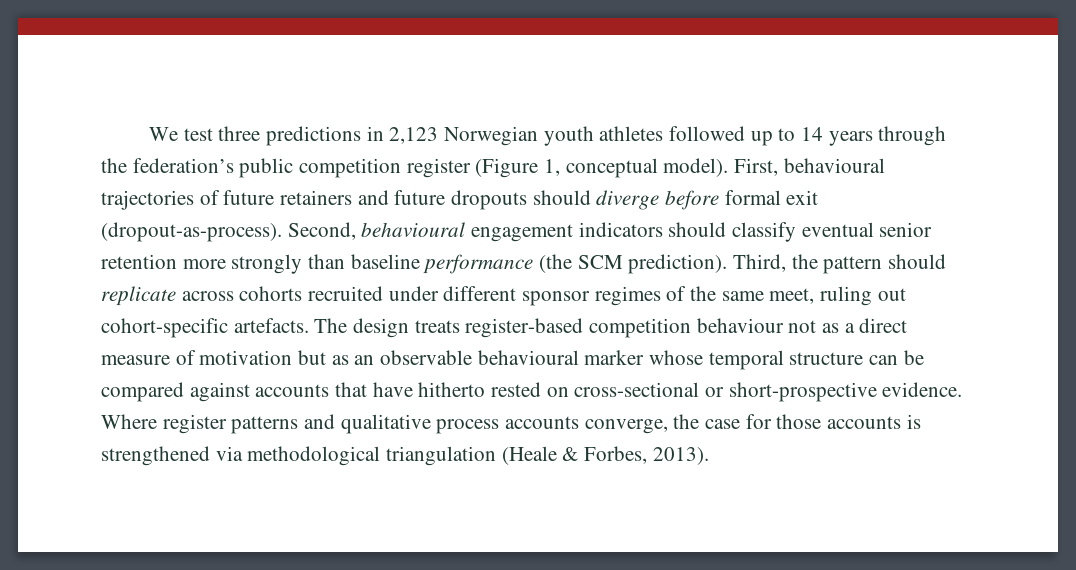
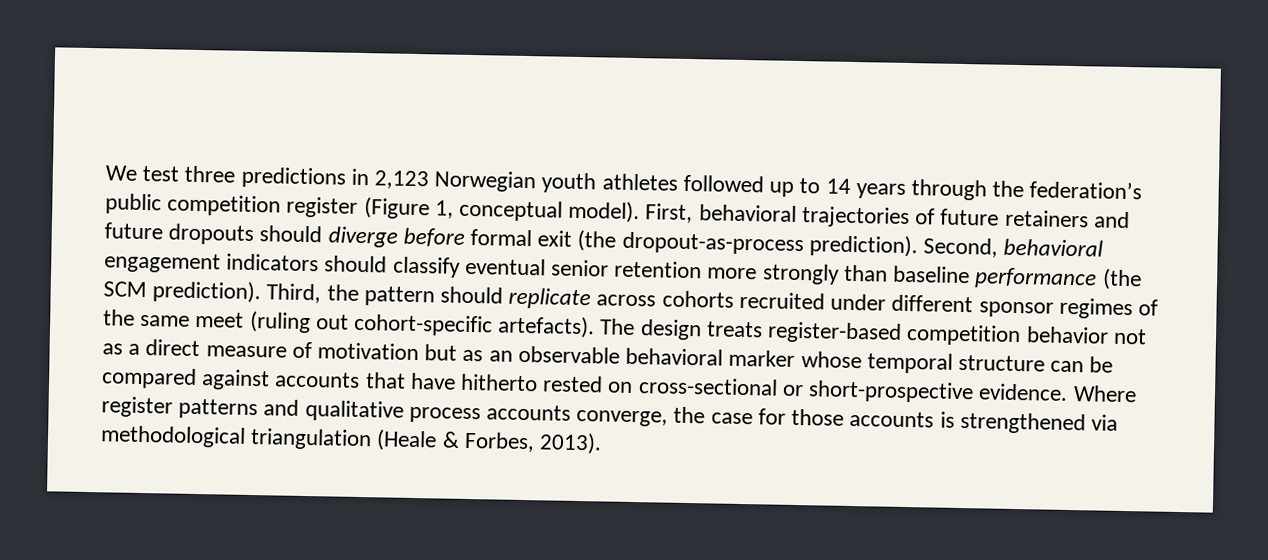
- First, behavioural trajectories of future retainers and future dropouts should diverge before formal exit (dropout-as-process). Second, behavioural engagement indicators should classify eventual senior retention more strongly than baseline performance (the SCM prediction).
+ First, behavioral trajectories of future retainers and future dropouts should diverge before formal exit (the dropout-as-process prediction). Second, behavioral engagement indicators should classify eventual senior retention more strongly than baseline performance (the SCM prediction).
- Third, the pattern should replicate across cohorts recruited under different sponsor regimes of the same meet, ruling out cohort-specific artefacts.
+ Third, the pattern should replicate across cohorts recruited under different sponsor regimes of the same meet (ruling out cohort-specific artefacts).
- The design treats register-based competition behaviour not as a direct measure of motivation but as an observable behavioural marker whose temporal structure can be compared against accounts that have hitherto rested on cross-sectional or short-prospective evidence.
+ The design treats register-based competition behavior not as a direct measure of motivation but as an observable behavioral marker whose temporal structure can be compared against accounts that have hitherto rested on cross-sectional or short-prospective evidence.

